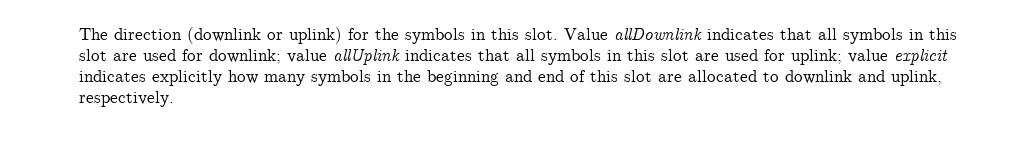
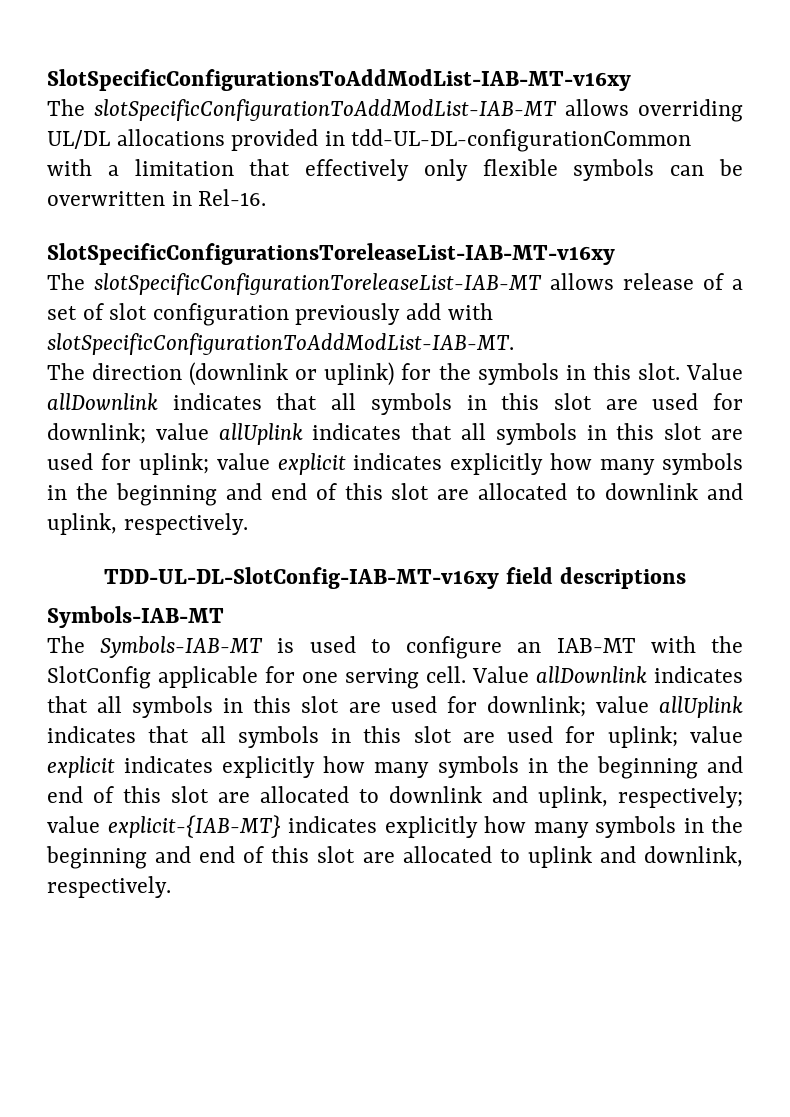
+ SlotSpecificConfigurationsToAddModList-IAB-MT-v16xy
+ The slotSpecificConfigurationToAddModList-IAB-MT allows overriding UL/DL allocations provided in tdd-UL-DL-configurationCommon with a limitation that effectively only flexible symbols can be overwritten in Rel-16.
+ SlotSpecificConfigurationsToreleaseList-IAB-MT-v16xy
+ The slotSpecificConfigurationToreleaseList-IAB-MT allows release of a set of slot configuration previously add with slotSpecificConfigurationToAddModList-IAB-MT.
+ TDD-UL-DL-SlotConfig-IAB-MT-v16xy field descriptions
+ Symbols-IAB-MT
+ The Symbols-IAB-MT is used to configure an IAB-MT with the SlotConfig applicable for one serving cell. Value allDownlink indicates that all symbols in this slot are used for downlink; value allUplink indicates that all symbols in this slot are used for uplink; value explicit indicates explicitly how many symbols in the beginning and end of this slot are allocated to downlink and uplink, respectively; value explicit-{IAB-MT} indicates explicitly how many symbols in the beginning and end of this slot are allocated to uplink and downlink, respectively.

